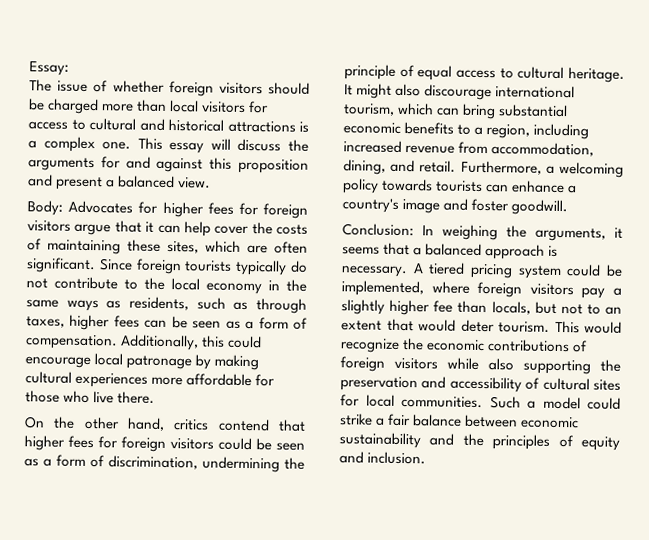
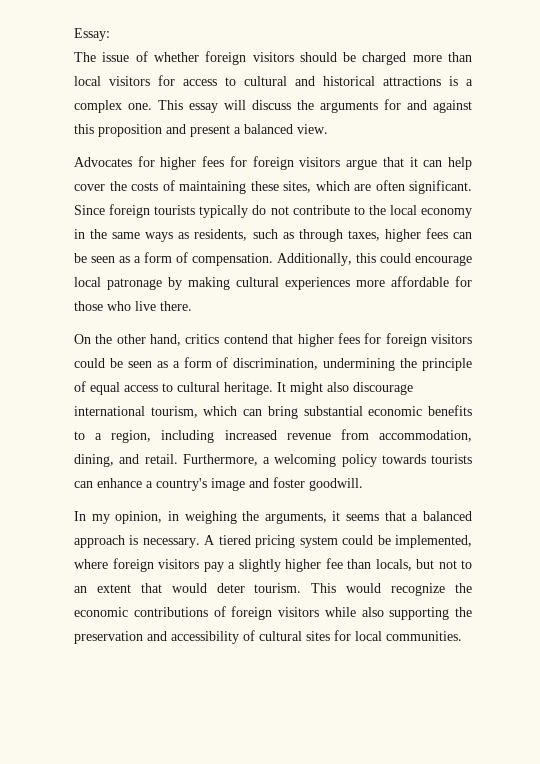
- Body: Advocates for higher fees for foreign visitors argue that it can help cover the costs of maintaining these sites, which are often significant.
+ Advocates for higher fees for foreign visitors argue that it can help cover the costs of maintaining these sites, which are often significant.
- Conclusion: In weighing the arguments, it seems that a balanced approach is necessary.
+ In my opinion, in weighing the arguments, it seems that a balanced approach is necessary.
- Such a model could strike a fair balance between economic sustainability and the principles of equity and inclusion.

